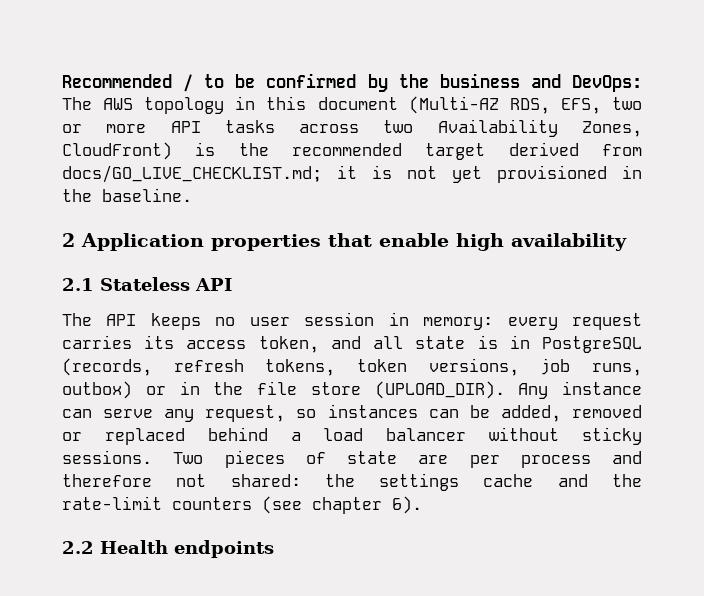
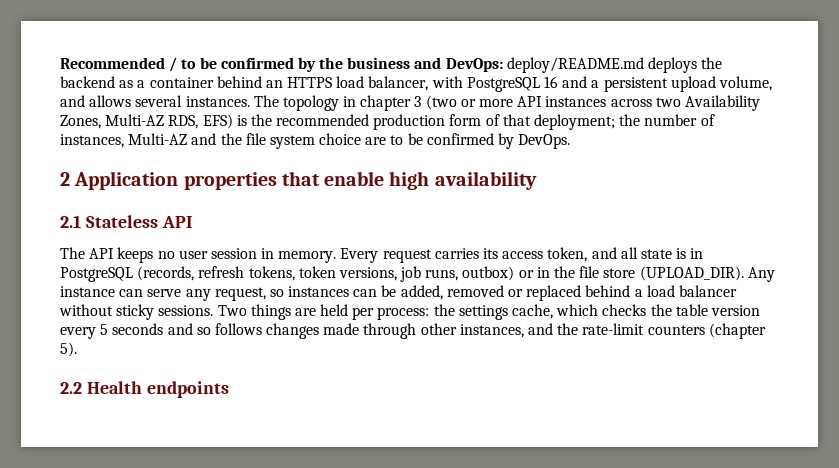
- Recommended / to be confirmed by the business and DevOps: The AWS topology in this document (Multi-AZ RDS, EFS, two or more API tasks across two Availability Zones, CloudFront) is the recommended target derived from docs/GO_LIVE_CHECKLIST.md; it is not yet provisioned in the baseline.
+ Recommended / to be confirmed by the business and DevOps: deploy/README.md deploys the backend as a container behind an HTTPS load balancer, with PostgreSQL 16 and a persistent upload volume, and allows several instances. The topology in chapter 3 (two or more API instances across two Availability Zones, Multi-AZ RDS, EFS) is the recommended production form of that deployment; the number of instances, Multi-AZ and the file system choice are to be confirmed by DevOps.
- The API keeps no user session in memory: every request carries its access token, and all state is in PostgreSQL (records, refresh tokens, token versions, job runs, outbox) or in the file store (UPLOAD_DIR).
+ The API keeps no user session in memory. Every request carries its access token, and all state is in PostgreSQL (records, refresh tokens, token versions, job runs, outbox) or in the file store (UPLOAD_DIR).
- Two pieces of state are per process and therefore not shared: the settings cache and the rate-limit counters (see chapter 6).
+ Two things are held per process: the settings cache, which checks the table version every 5 seconds and so follows changes made through other instances, and the rate-limit counters (chapter 5).

